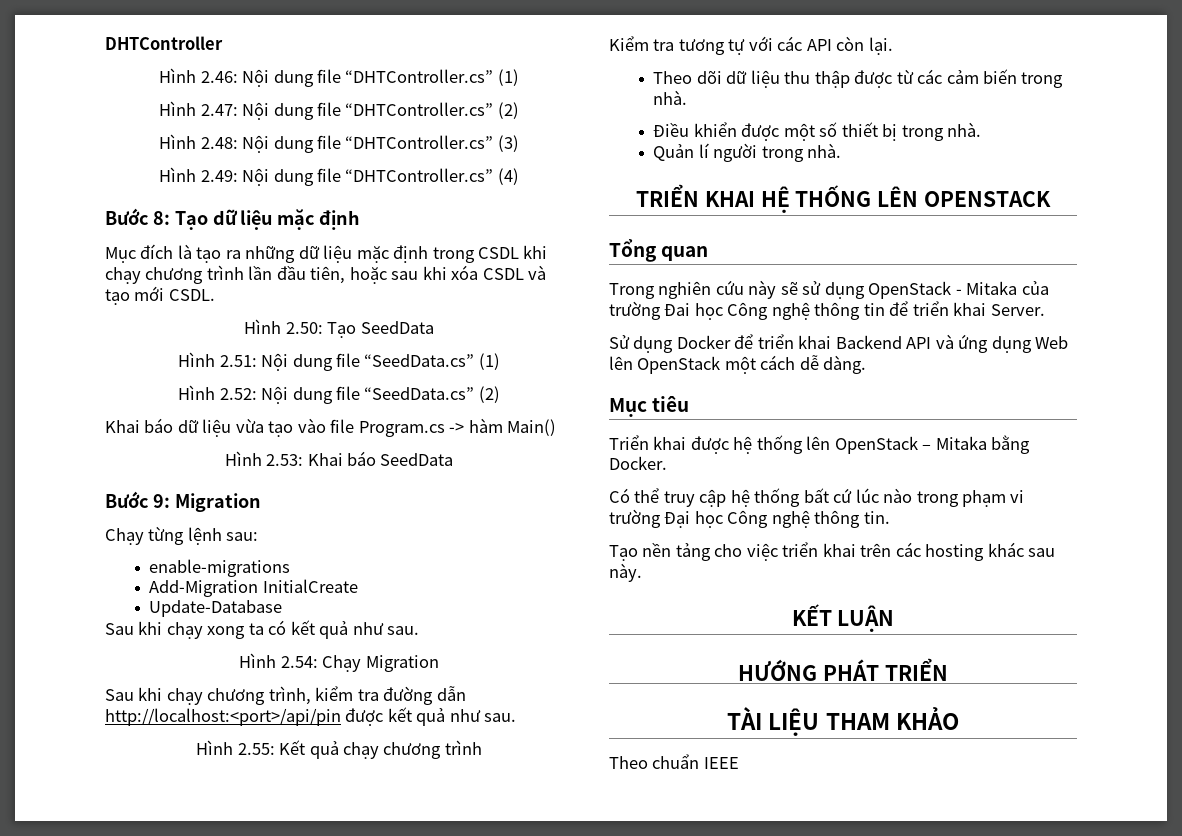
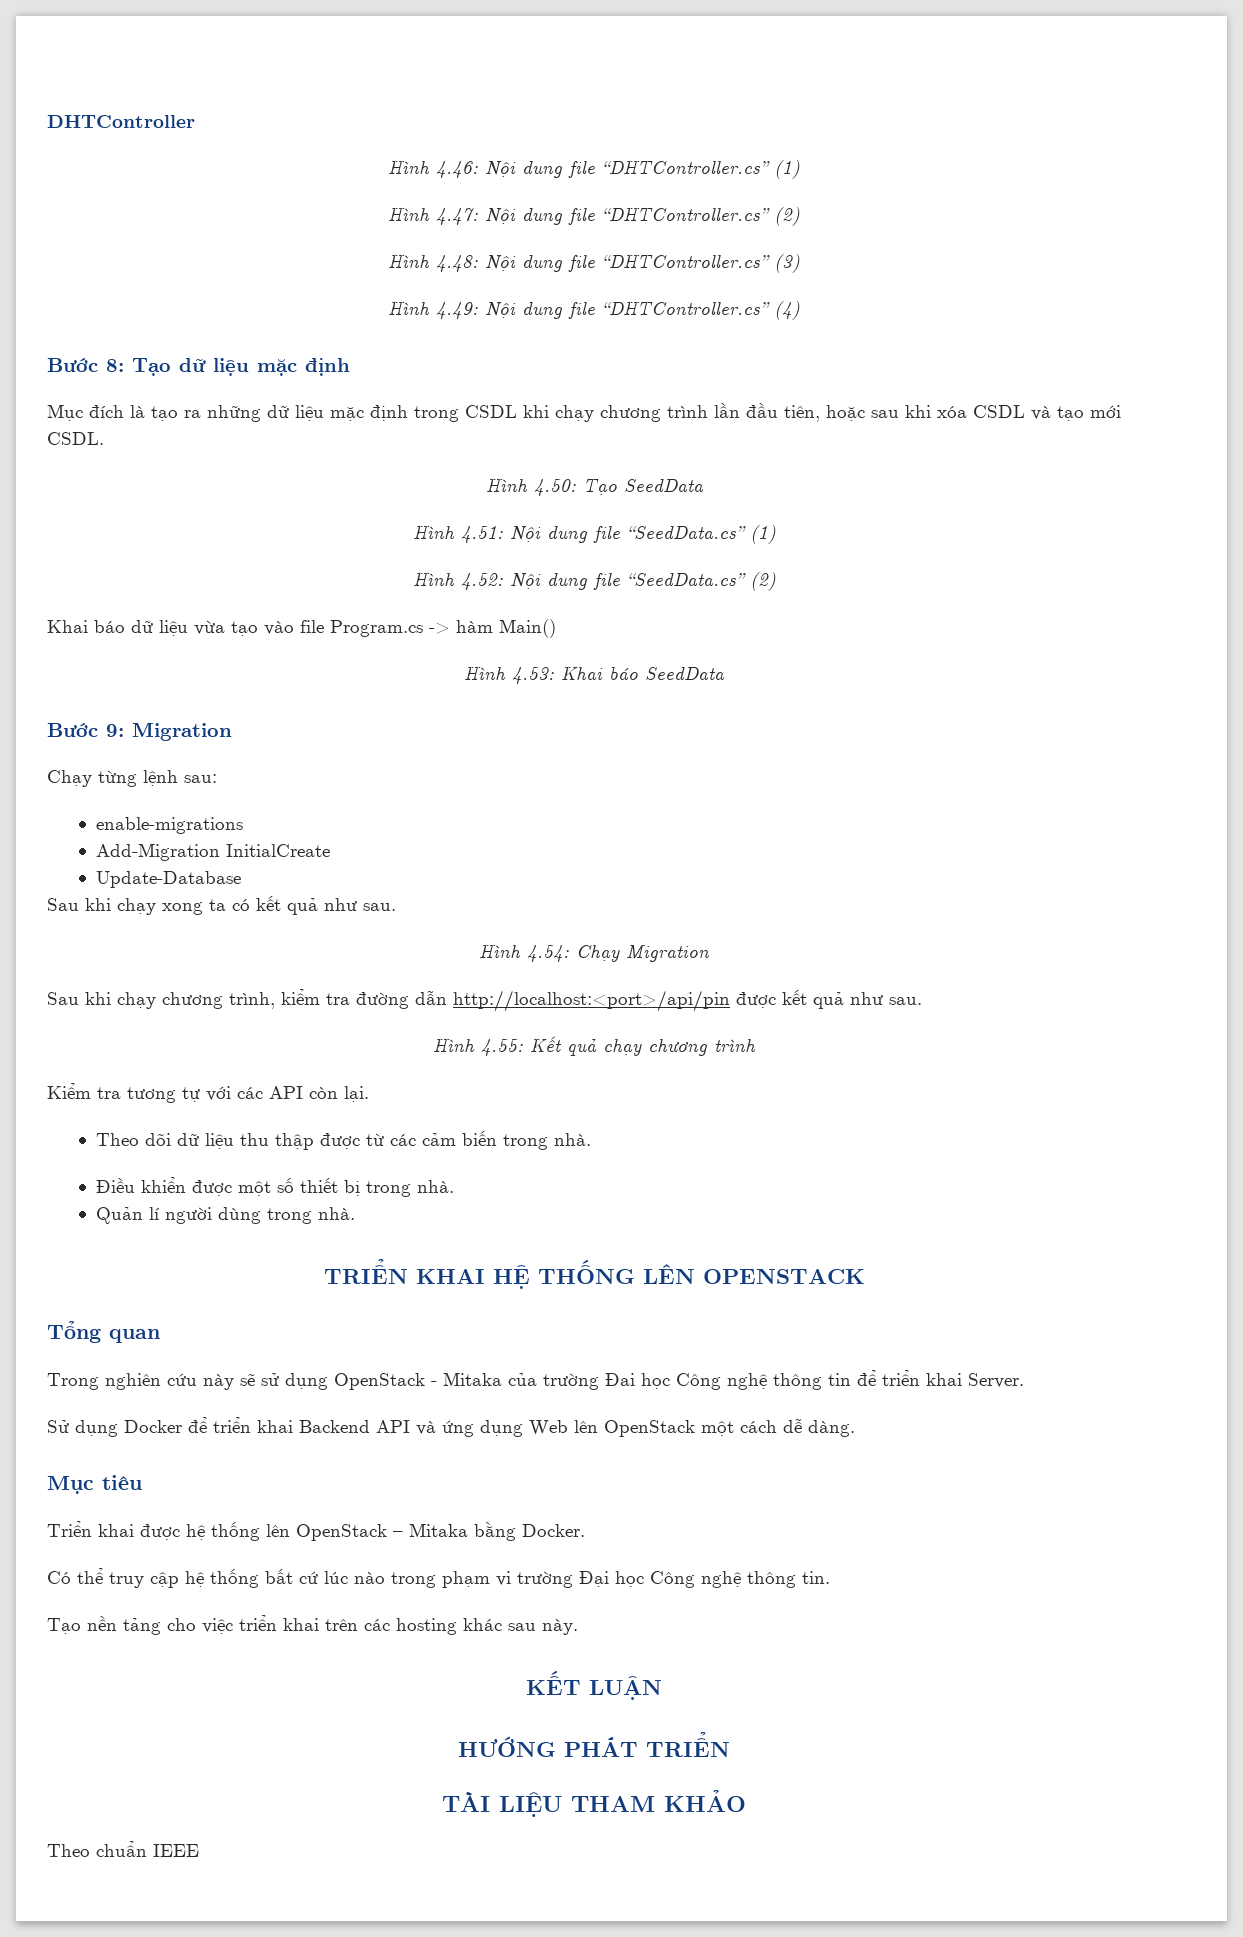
- Hình 2.46: Nội dung file “DHTController.cs” (1)
+ Hình 4.46: Nội dung file “DHTController.cs” (1)
- Hình 2.47: Nội dung file “DHTController.cs” (2)
+ Hình 4.47: Nội dung file “DHTController.cs” (2)
- Hình 2.48: Nội dung file “DHTController.cs” (3)
+ Hình 4.48: Nội dung file “DHTController.cs” (3)
- Hình 2.49: Nội dung file “DHTController.cs” (4)
+ Hình 4.49: Nội dung file “DHTController.cs” (4)
- Hình 2.50: Tạo SeedData
+ Hình 4.50: Tạo SeedData
- Hình 2.51: Nội dung file “SeedData.cs” (1)
+ Hình 4.51: Nội dung file “SeedData.cs” (1)
- Hình 2.52: Nội dung file “SeedData.cs” (2)
+ Hình 4.52: Nội dung file “SeedData.cs” (2)
- Hình 2.53: Khai báo SeedData
+ Hình 4.53: Khai báo SeedData
- Hình 2.54: Chạy Migration
+ Hình 4.54: Chạy Migration
- Hình 2.55: Kết quả chạy chương trình
+ Hình 4.55: Kết quả chạy chương trình
- Quản lí người trong nhà.
+ Quản lí người dùng trong nhà.

